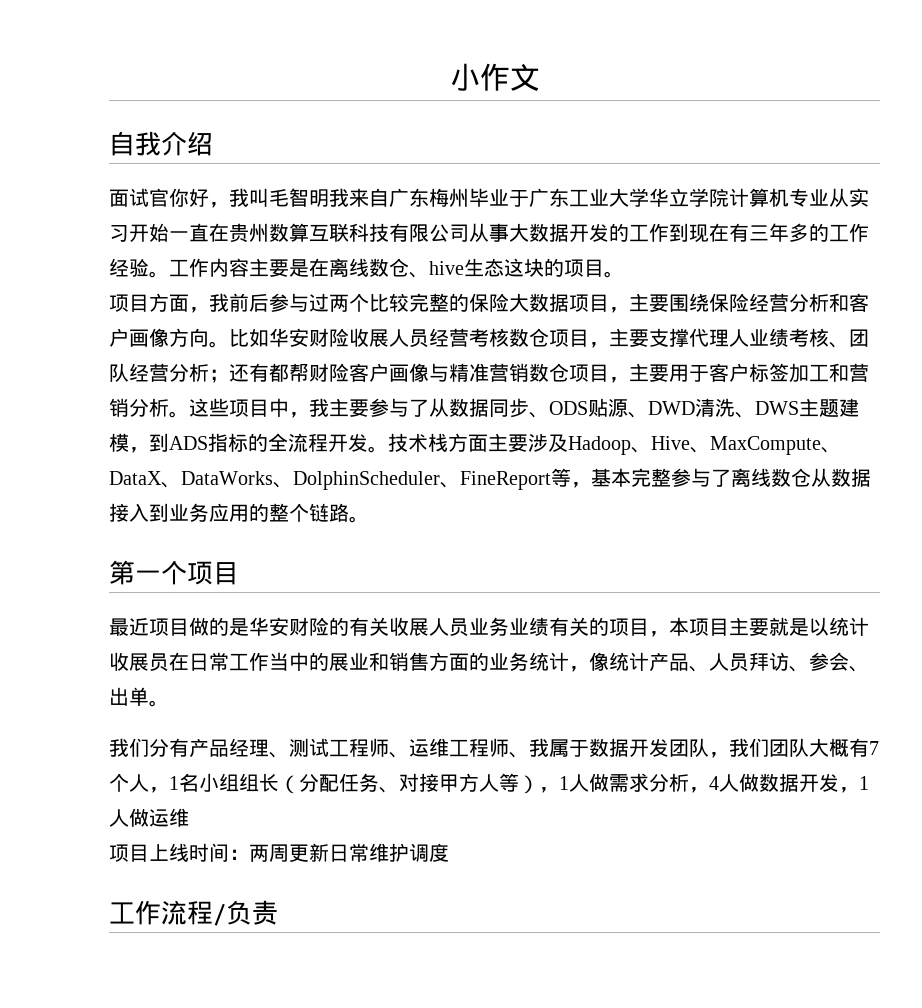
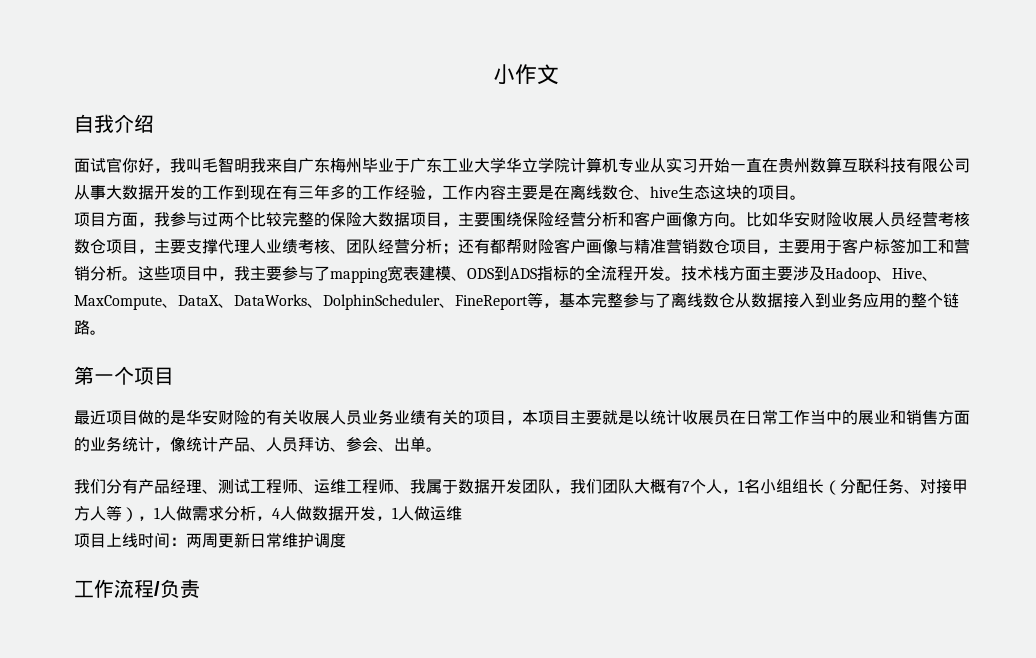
- 面试官你好，我叫毛智明我来自广东梅州毕业于广东工业大学华立学院计算机专业从实习开始一直在贵州数算互联科技有限公司从事大数据开发的工作到现在有三年多的工作经验。工作内容主要是在离线数仓、hive生态这块的项目。
+ 面试官你好，我叫毛智明我来自广东梅州毕业于广东工业大学华立学院计算机专业从实习开始一直在贵州数算互联科技有限公司从事大数据开发的工作到现在有三年多的工作经验，工作内容主要是在离线数仓、hive生态这块的项目。
- 项目方面，我前后参与过两个比较完整的保险大数据项目，主要围绕保险经营分析和客户画像方向。
+ 项目方面，我参与过两个比较完整的保险大数据项目，主要围绕保险经营分析和客户画像方向。
- 这些项目中，我主要参与了从数据同步、ODS贴源、DWD清洗、DWS主题建模，到ADS指标的全流程开发。
+ 这些项目中，我主要参与了mapping宽表建模、ODS到ADS指标的全流程开发。

